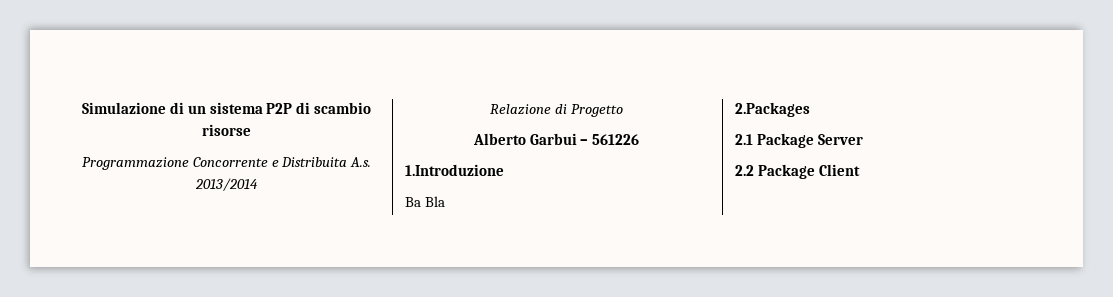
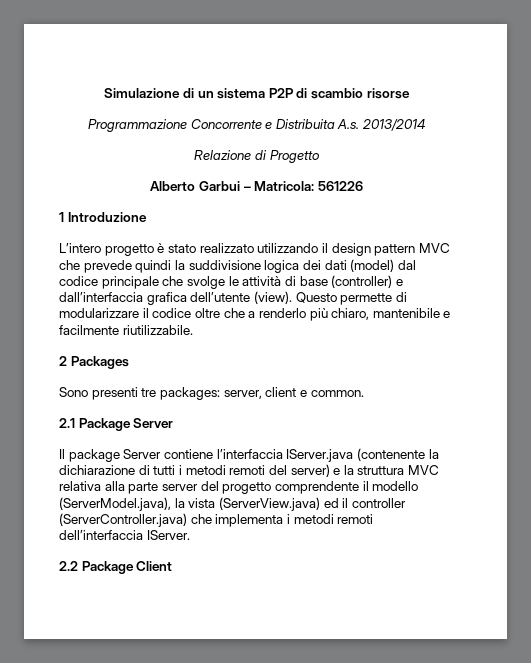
- Alberto Garbui – 561226
+ Alberto Garbui – Matricola: 561226
- 1.Introduzione
- Ba Bla
- 2.Packages
+ 1 Introduzione
+ L’intero progetto è stato realizzato utilizzando il design pattern MVC che prevede quindi la suddivisione logica dei dati (model) dal codice principale che svolge le attività di base (controller) e dall’interfaccia grafica dell’utente (view). Questo permette di modularizzare il codice oltre che a renderlo più chiaro, mantenibile e facilmente riutilizzabile.
+ 2 Packages
+ Sono presenti tre packages: server, client e common.
  2.1 Package Server
+ Il package Server contiene l’interfaccia IServer.java (contenente la dichiarazione di tutti i metodi remoti del server) e la struttura MVC relativa alla parte server del progetto comprendente il modello (ServerModel.java), la vista (ServerView.java) ed il controller (ServerController.java) che implementa i metodi remoti dell’interfaccia IServer.

